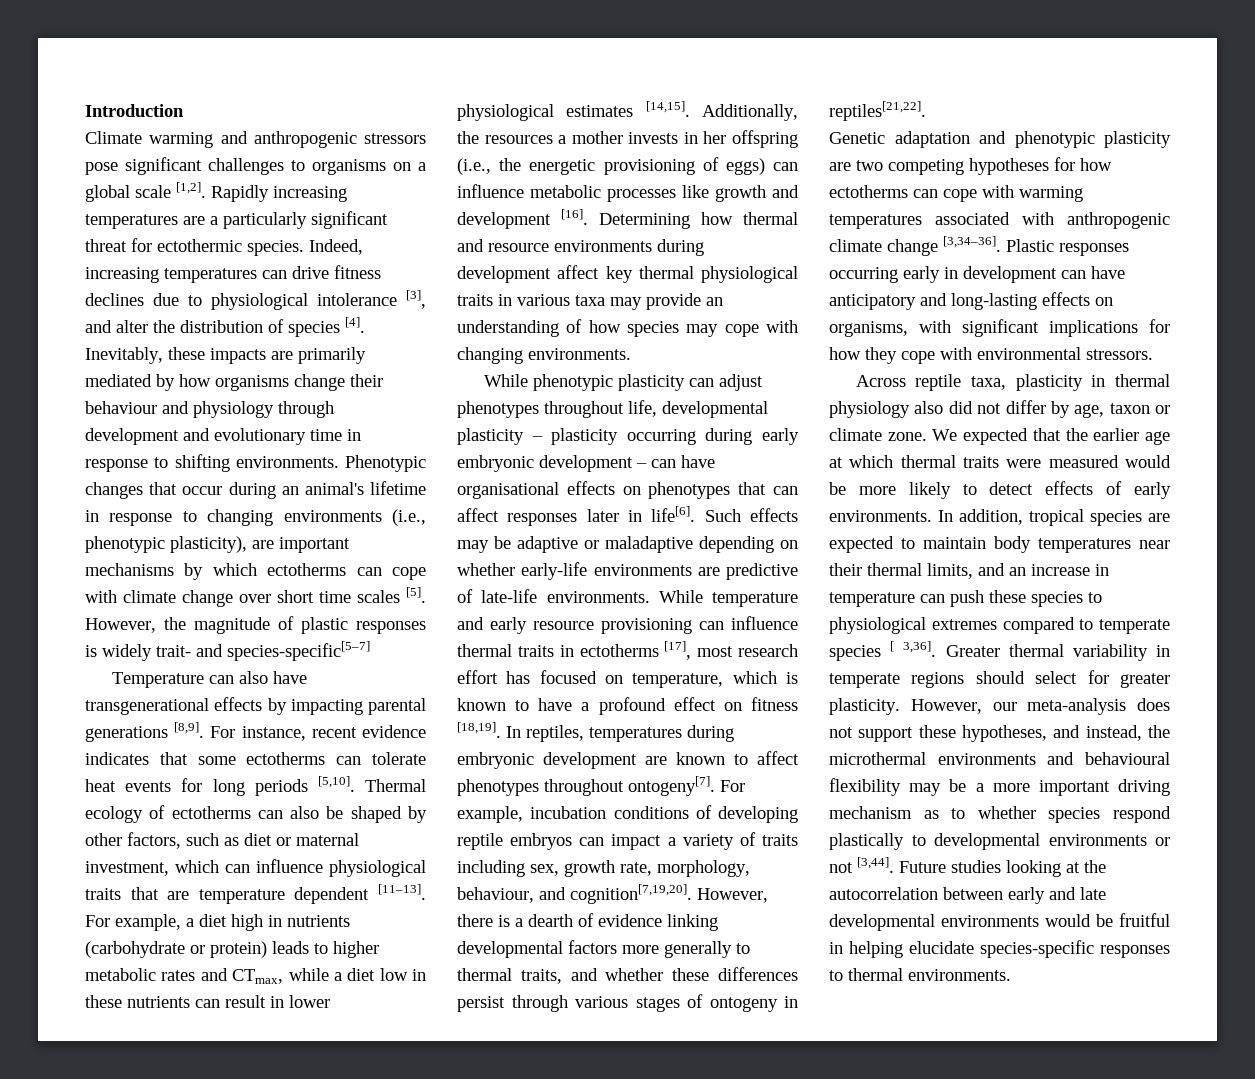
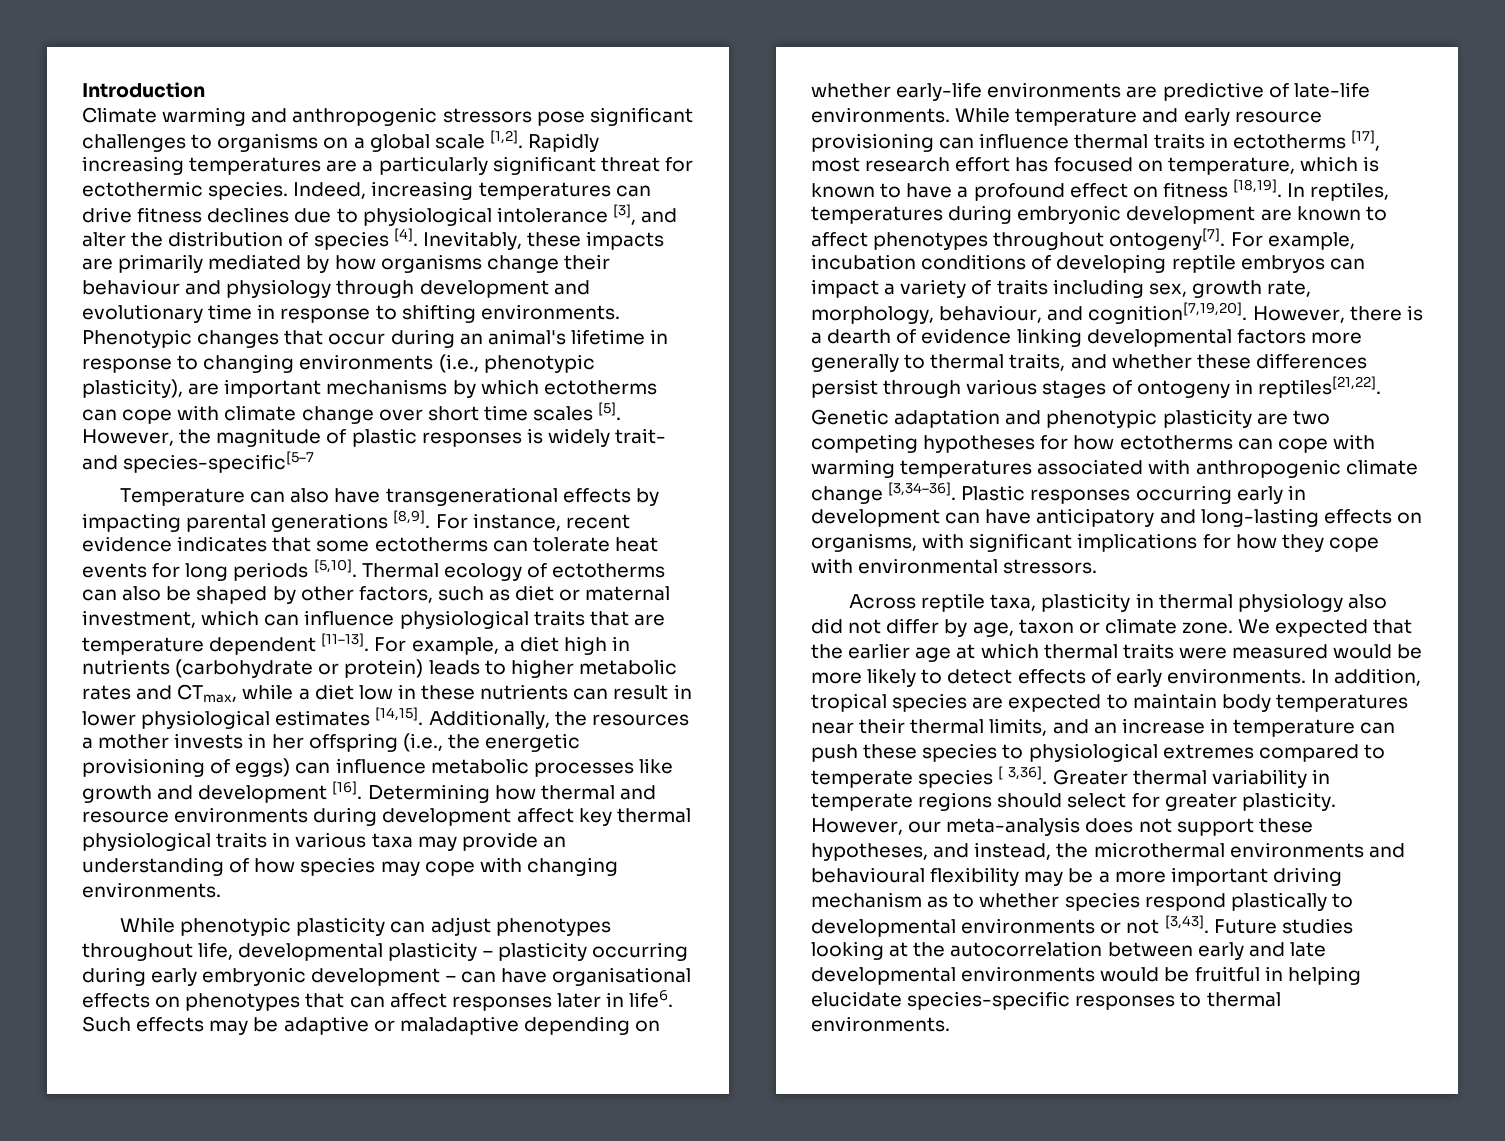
- However, the magnitude of plastic responses is widely trait- and species-specific[5–7]
+ However, the magnitude of plastic responses is widely trait- and species-specific[5–7
- While phenotypic plasticity can adjust phenotypes throughout life, developmental plasticity – plasticity occurring during early embryonic development – can have organisational effects on phenotypes that can affect responses later in life[6].
+ While phenotypic plasticity can adjust phenotypes throughout life, developmental plasticity – plasticity occurring during early embryonic development – can have organisational effects on phenotypes that can affect responses later in life6.
- However, our meta-analysis does not support these hypotheses, and instead, the microthermal environments and behavioural flexibility may be a more important driving mechanism as to whether species respond plastically to developmental environments or not [3,44].
+ However, our meta-analysis does not support these hypotheses, and instead, the microthermal environments and behavioural flexibility may be a more important driving mechanism as to whether species respond plastically to developmental environments or not [3,43].

